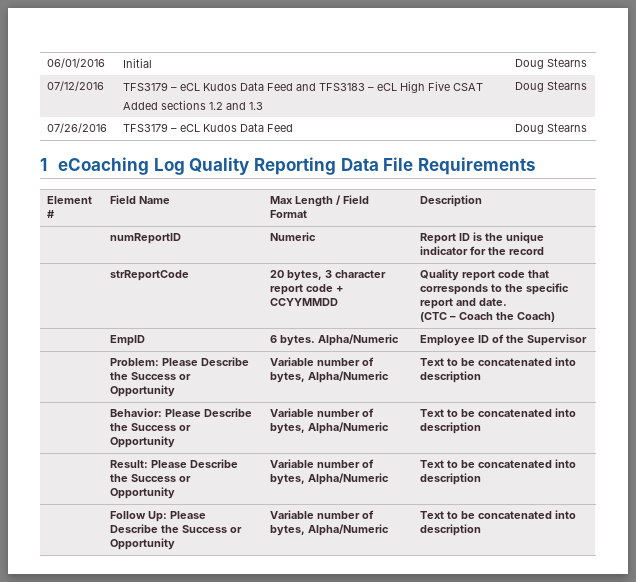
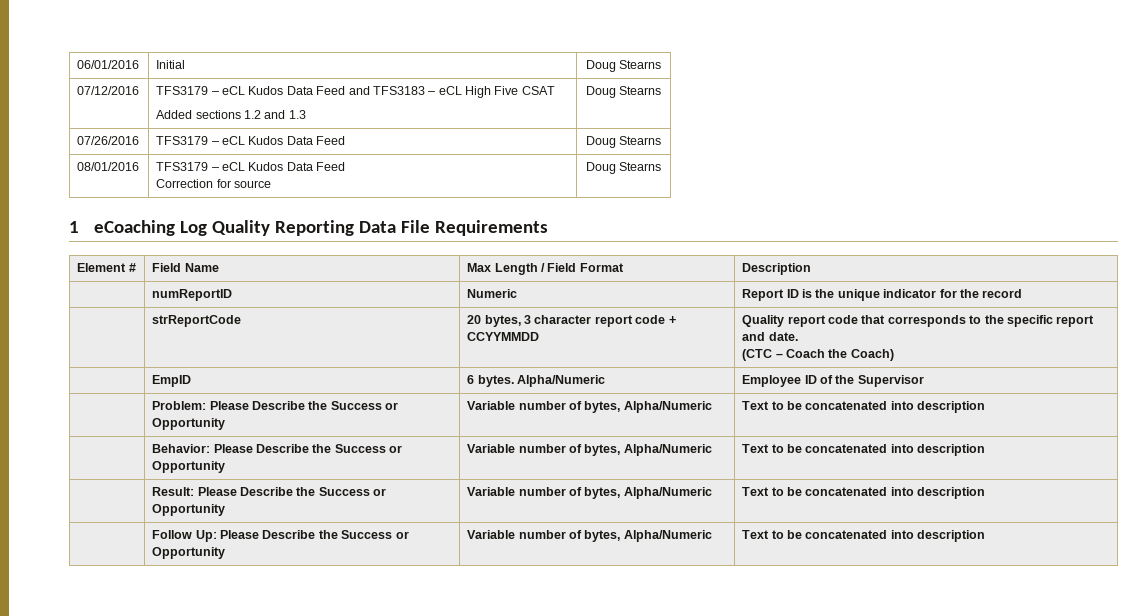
+ 08/01/2016 | TFS3179 – eCL Kudos Data Feed
+ Correction for source | Doug Stearns

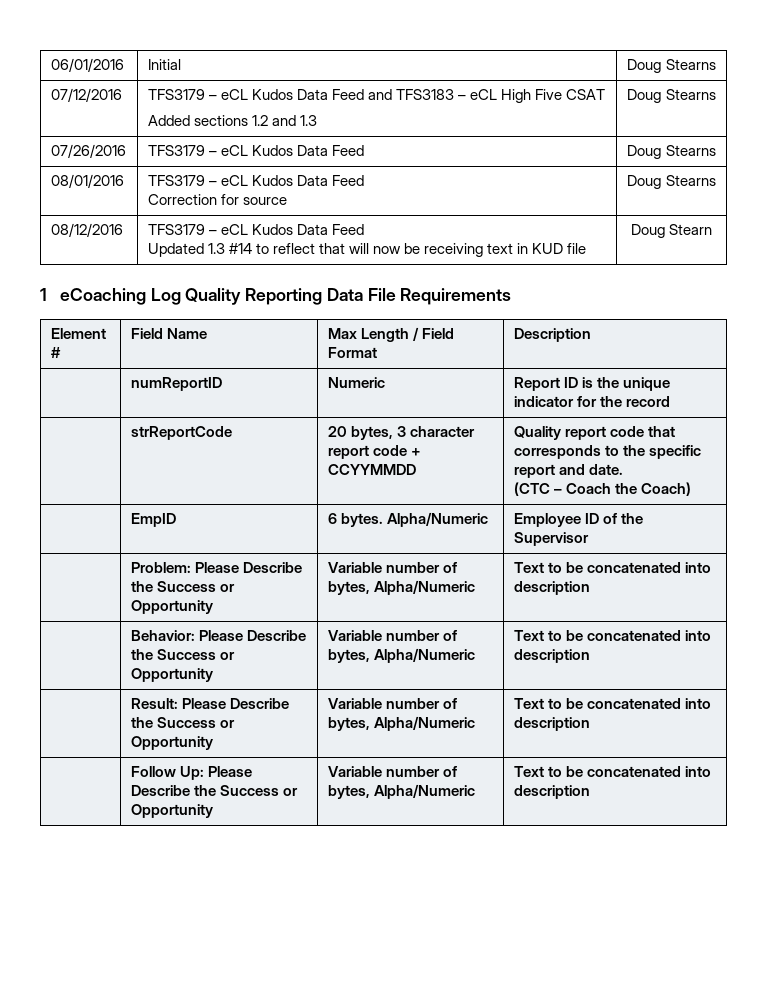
+ 08/12/2016 | TFS3179 – eCL Kudos Data Feed
+ Updated 1.3 #14 to reflect that will now be receiving text in KUD file | Doug Stearn

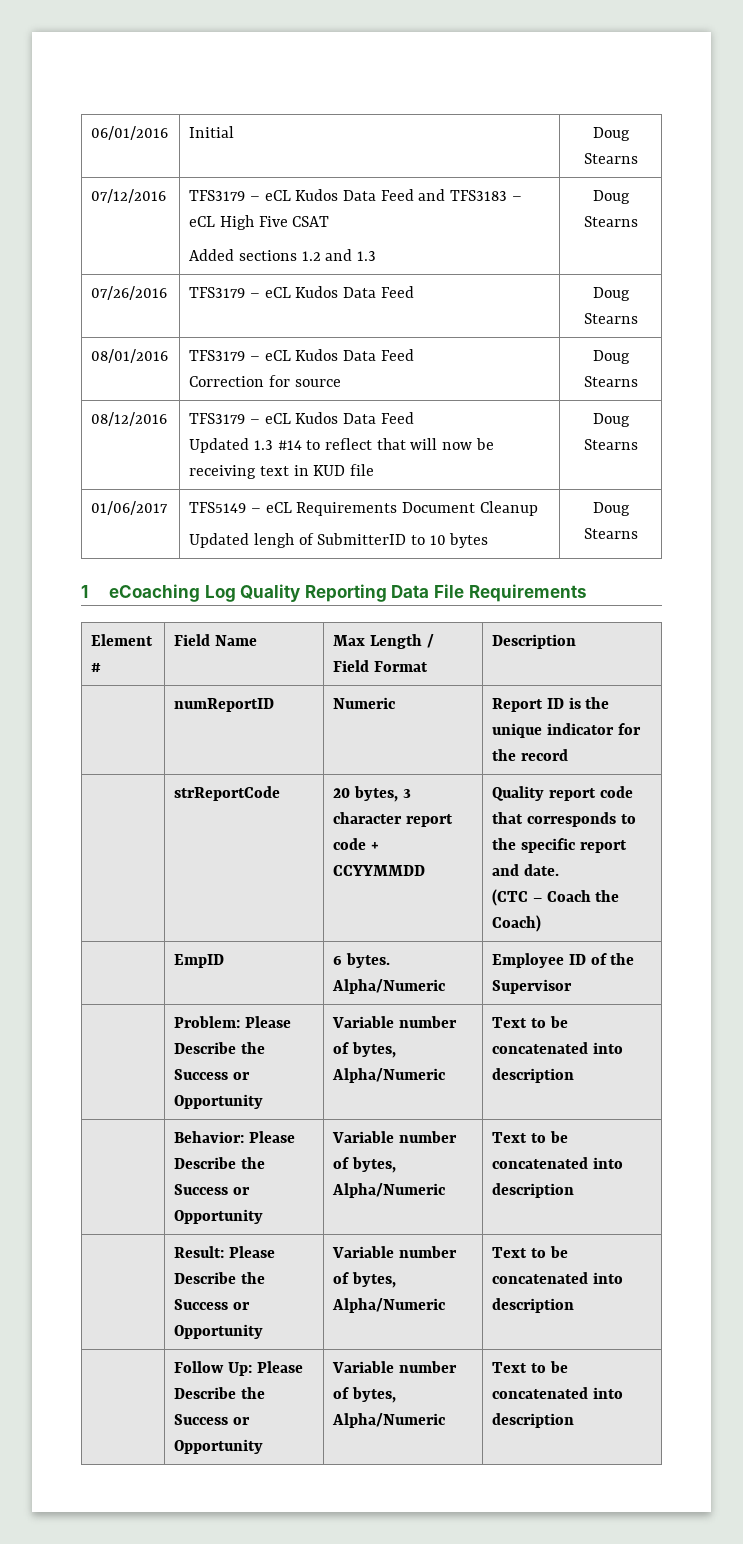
  08/12/2016 | TFS3179 – eCL Kudos Data Feed
- Updated 1.3 #14 to reflect that will now be receiving text in KUD file | Doug Stearn
+ Updated 1.3 #14 to reflect that will now be receiving text in KUD file | Doug Stearns
+ 01/06/2017 | TFS5149 – eCL Requirements Document Cleanup
+ Updated lengh of SubmitterID to 10 bytes | Doug Stearns

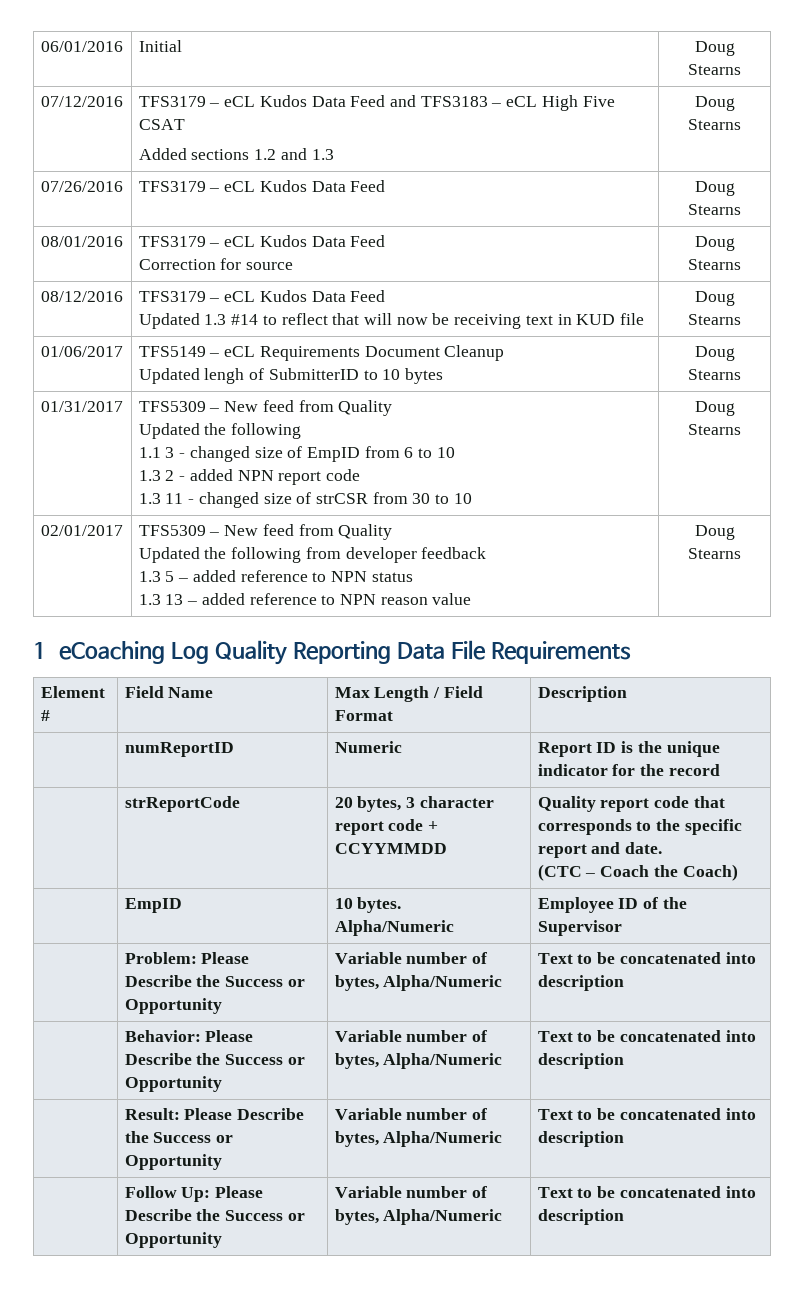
+ 01/31/2017 | TFS5309 – New feed from Quality
+ Updated the following
+ 1.1 3 - changed size of EmpID from 6 to 10
+ 1.3 2 - added NPN report code
+ 1.3 11 - changed size of strCSR from 30 to 10 | Doug Stearns
+ 02/01/2017 | TFS5309 – New feed from Quality
+ Updated the following from developer feedback
+ 1.3 5 – added reference to NPN status
+ 1.3 13 – added reference to NPN reason value | Doug Stearns
- | EmpID | 6 bytes. Alpha/Numeric | Employee ID of the Supervisor
+ | EmpID | 10 bytes. Alpha/Numeric | Employee ID of the Supervisor

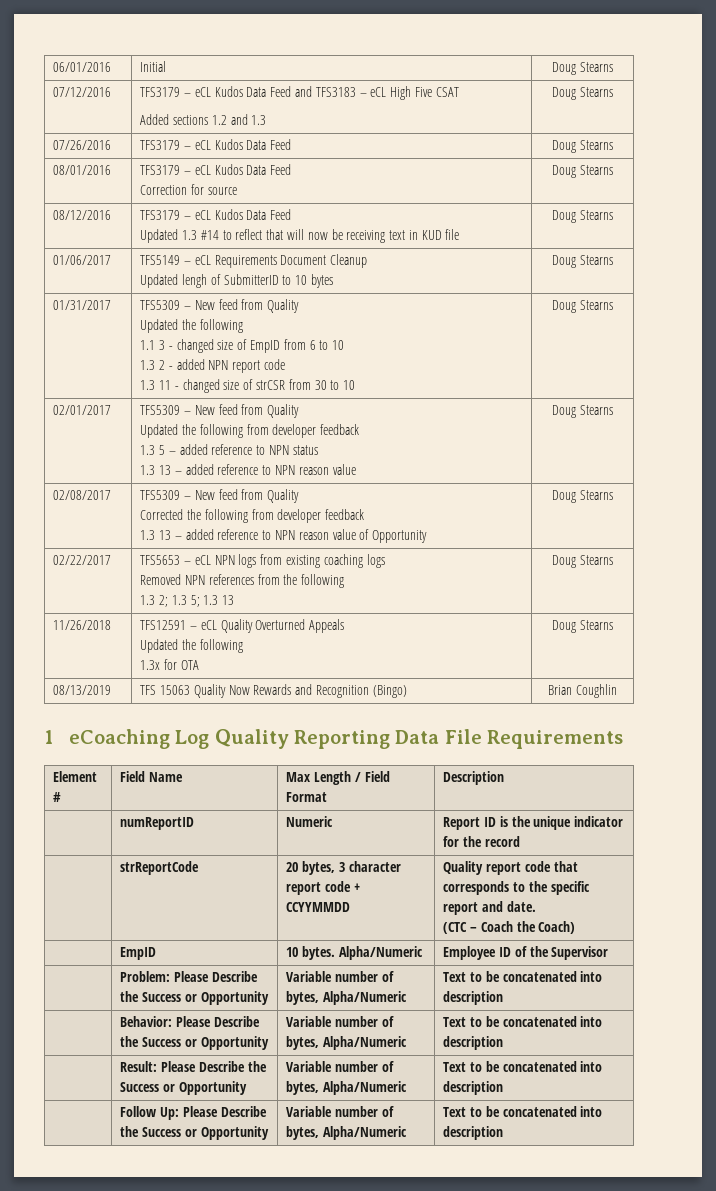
+ 02/08/2017 | TFS5309 – New feed from Quality
+ Corrected the following from developer feedback
+ 1.3 13 – added reference to NPN reason value of Opportunity | Doug Stearns
+ 02/22/2017 | TFS5653 – eCL NPN logs from existing coaching logs
+ Removed NPN references from the following
+ 1.3 2; 1.3 5; 1.3 13 | Doug Stearns
+ 11/26/2018 | TFS12591 – eCL Quality Overturned Appeals
+ Updated the following
+ 1.3x for OTA | Doug Stearns
+ 08/13/2019 | TFS 15063 Quality Now Rewards and Recognition (Bingo) | Brian Coughlin

